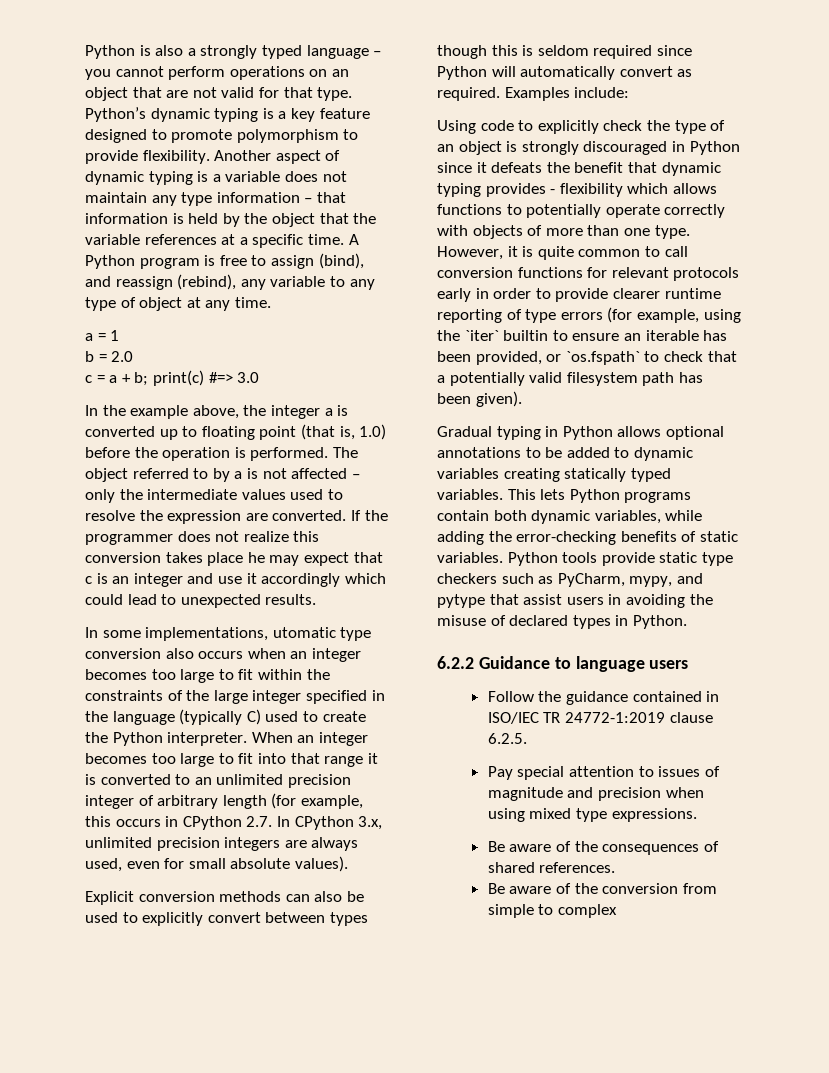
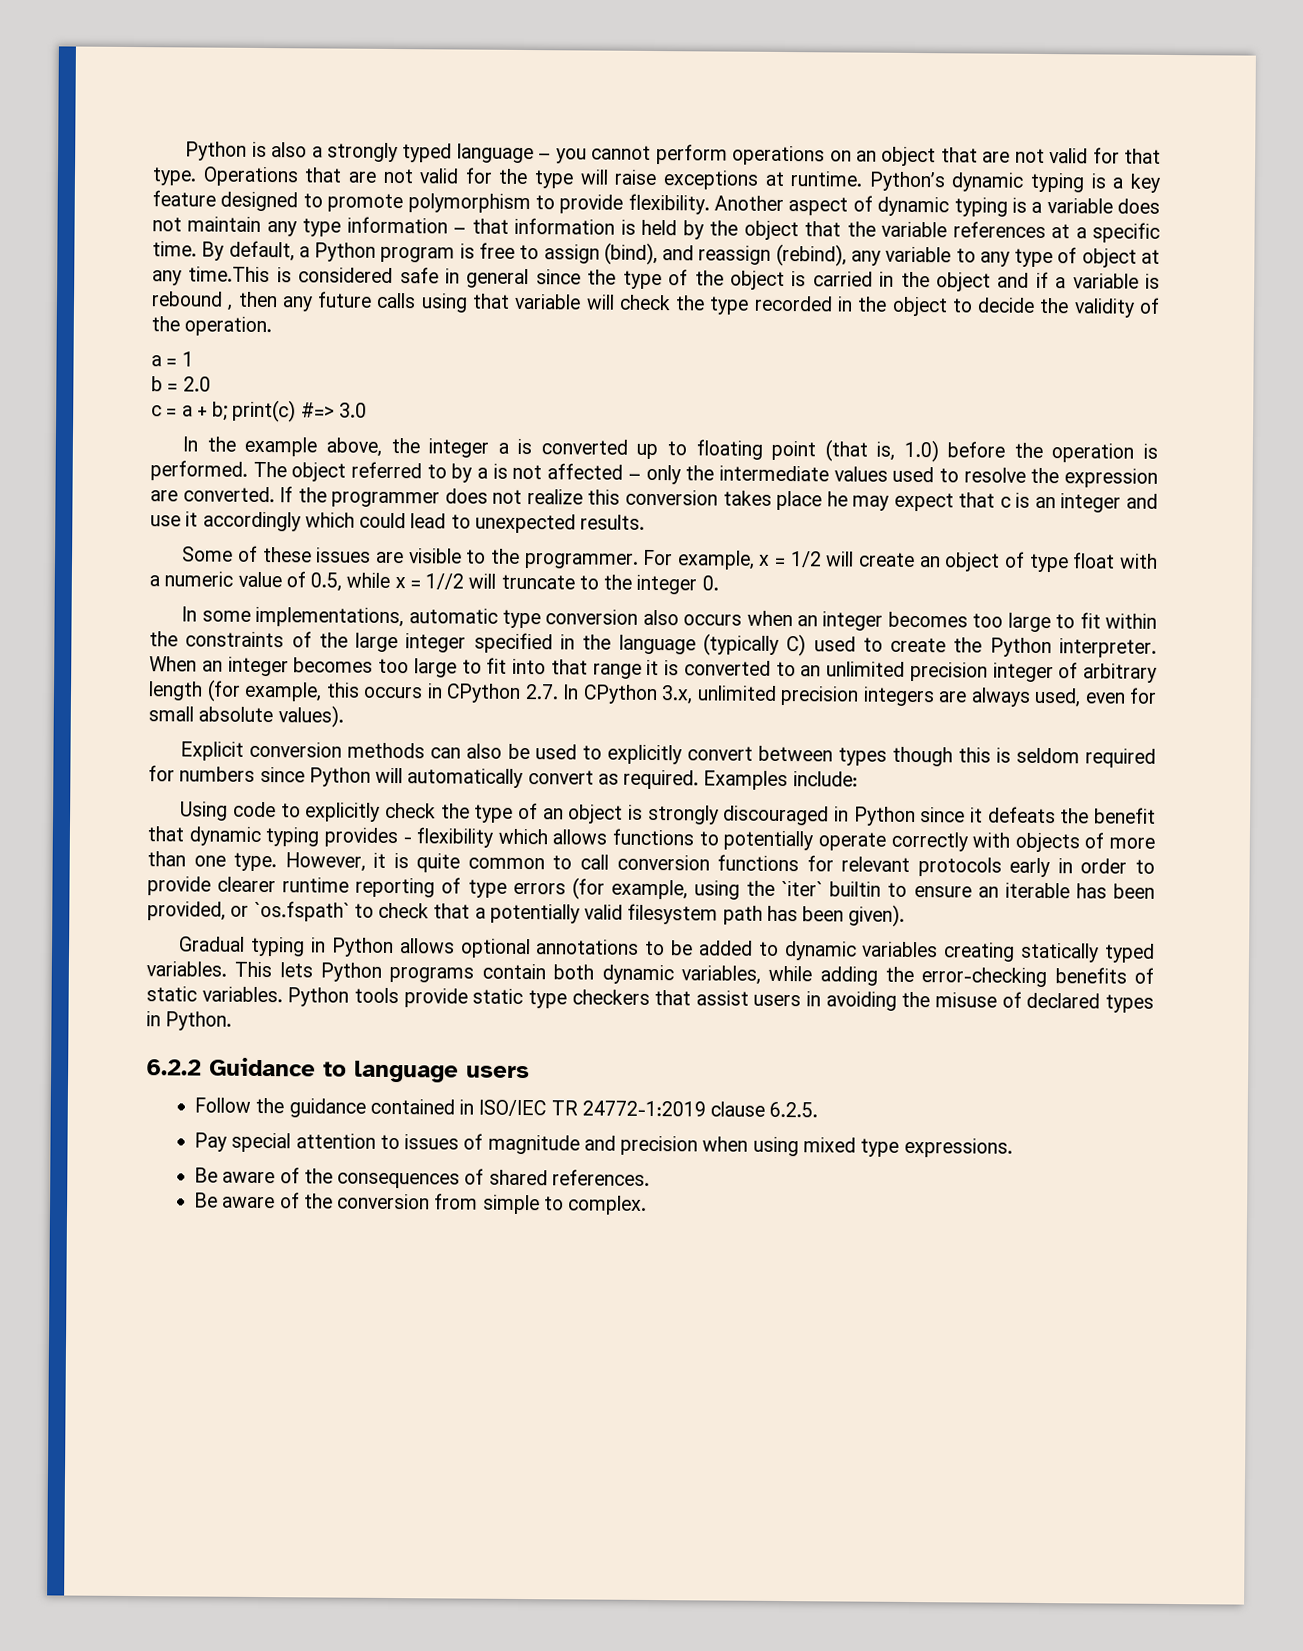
+ Operations that are not valid for the type will raise exceptions at runtime.
- A Python program is free to assign (bind), and reassign (rebind), any variable to any type of object at any time.
+ By default, a Python program is free to assign (bind), and reassign (rebind), any variable to any type of object at any time.This is considered safe in general since the type of the object is carried in the object and if a variable is rebound , then any future calls using that variable will check the type recorded in the object to decide the validity of the operation.
+ Some of these issues are visible to the programmer. For example, x = 1/2 will create an object of type float with a numeric value of 0.5, while x = 1//2 will truncate to the integer 0.
- In some implementations, utomatic type conversion also occurs when an integer becomes too large to fit within the constraints of the large integer specified in the language (typically C) used to create the Python interpreter.
+ In some implementations, automatic type conversion also occurs when an integer becomes too large to fit within the constraints of the large integer specified in the language (typically C) used to create the Python interpreter.
- Explicit conversion methods can also be used to explicitly convert between types though this is seldom required since Python will automatically convert as required.
+ Explicit conversion methods can also be used to explicitly convert between types though this is seldom required for numbers since Python will automatically convert as required.
- Python tools provide static type checkers such as PyCharm, mypy, and pytype that assist users in avoiding the misuse of declared types in Python.
+ Python tools provide static type checkers that assist users in avoiding the misuse of declared types in Python.
- Be aware of the conversion from simple to complex
+ Be aware of the conversion from simple to complex.

